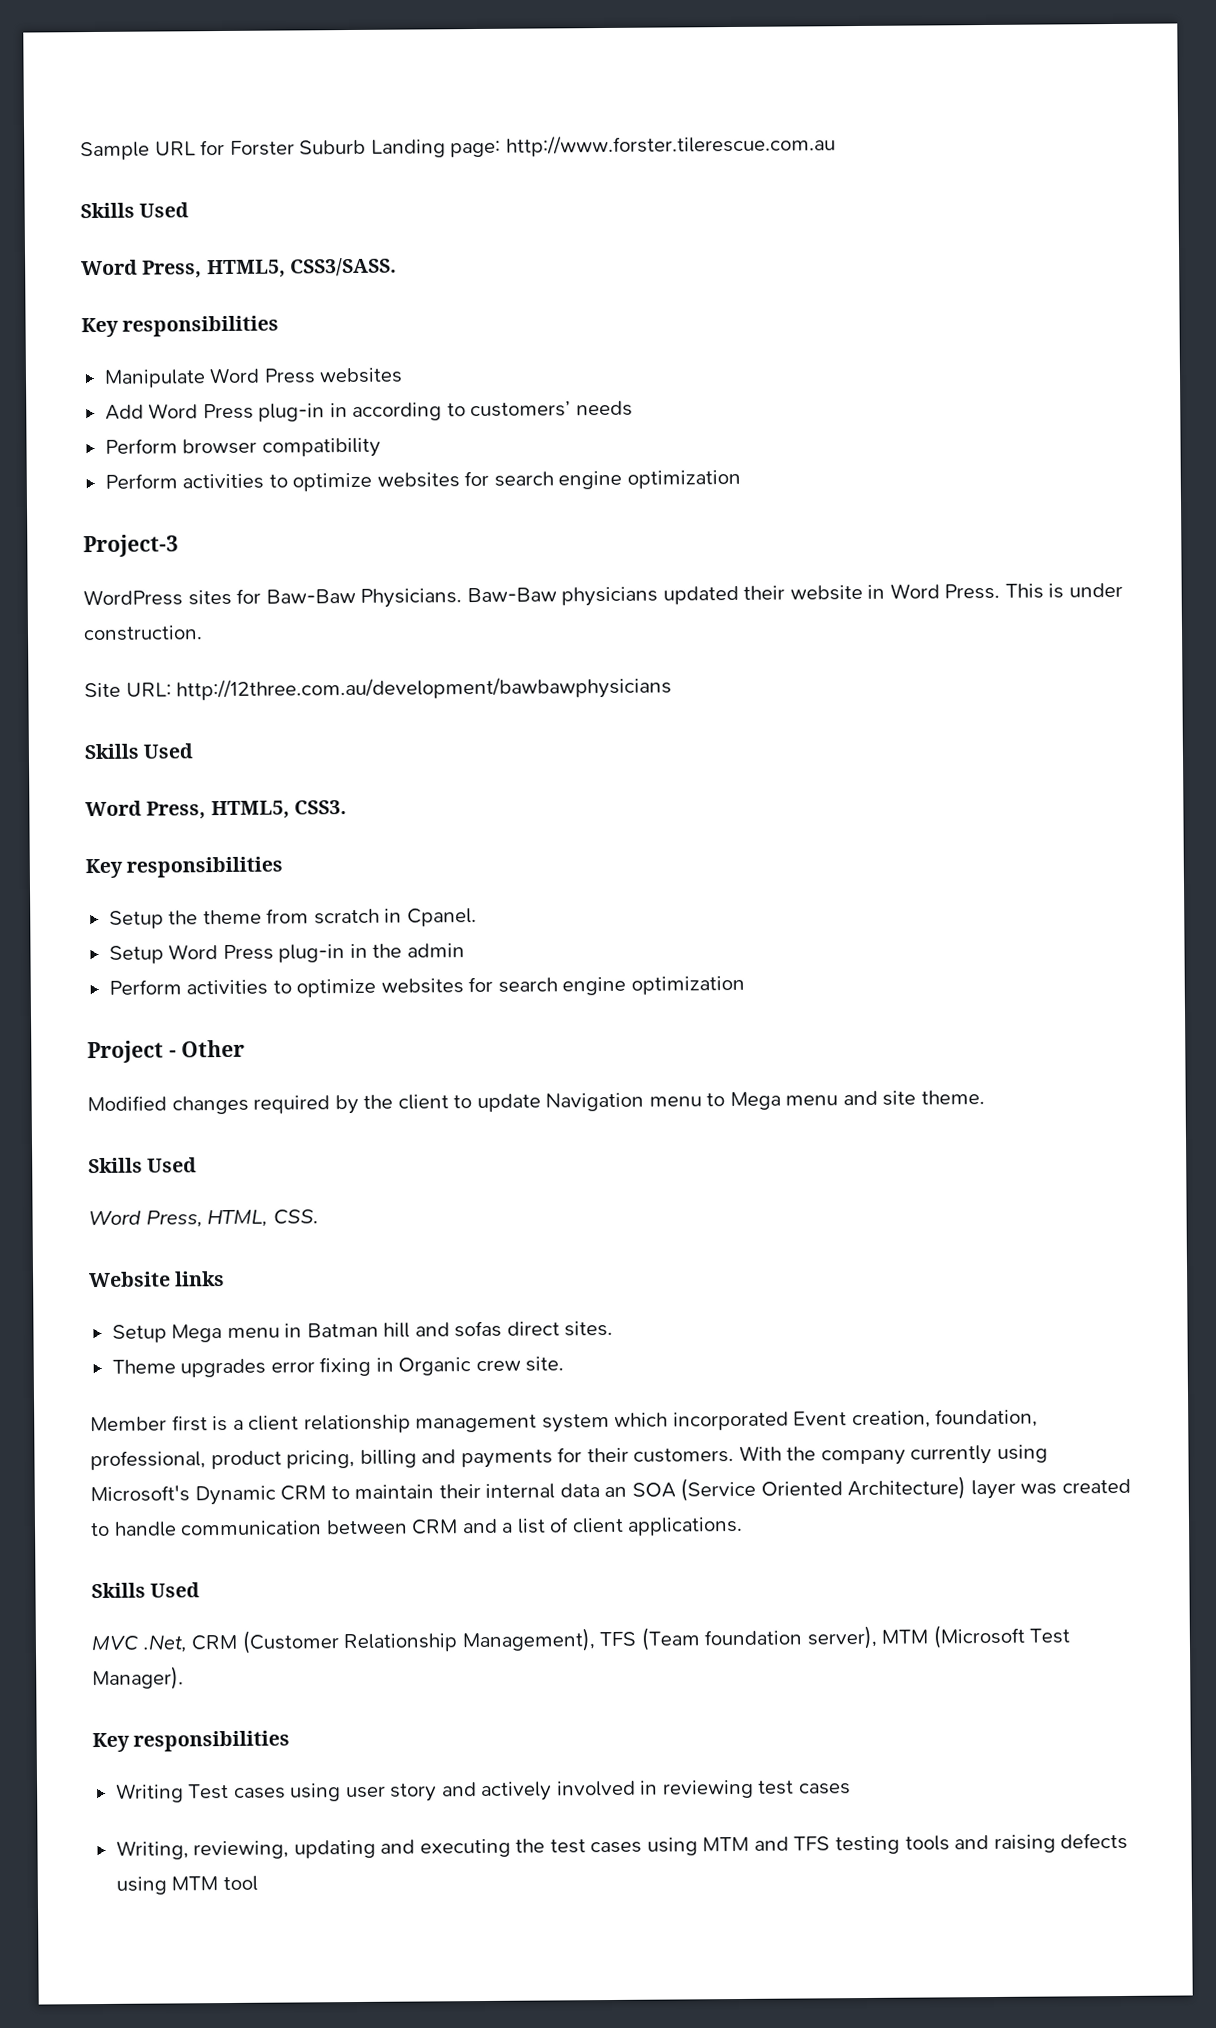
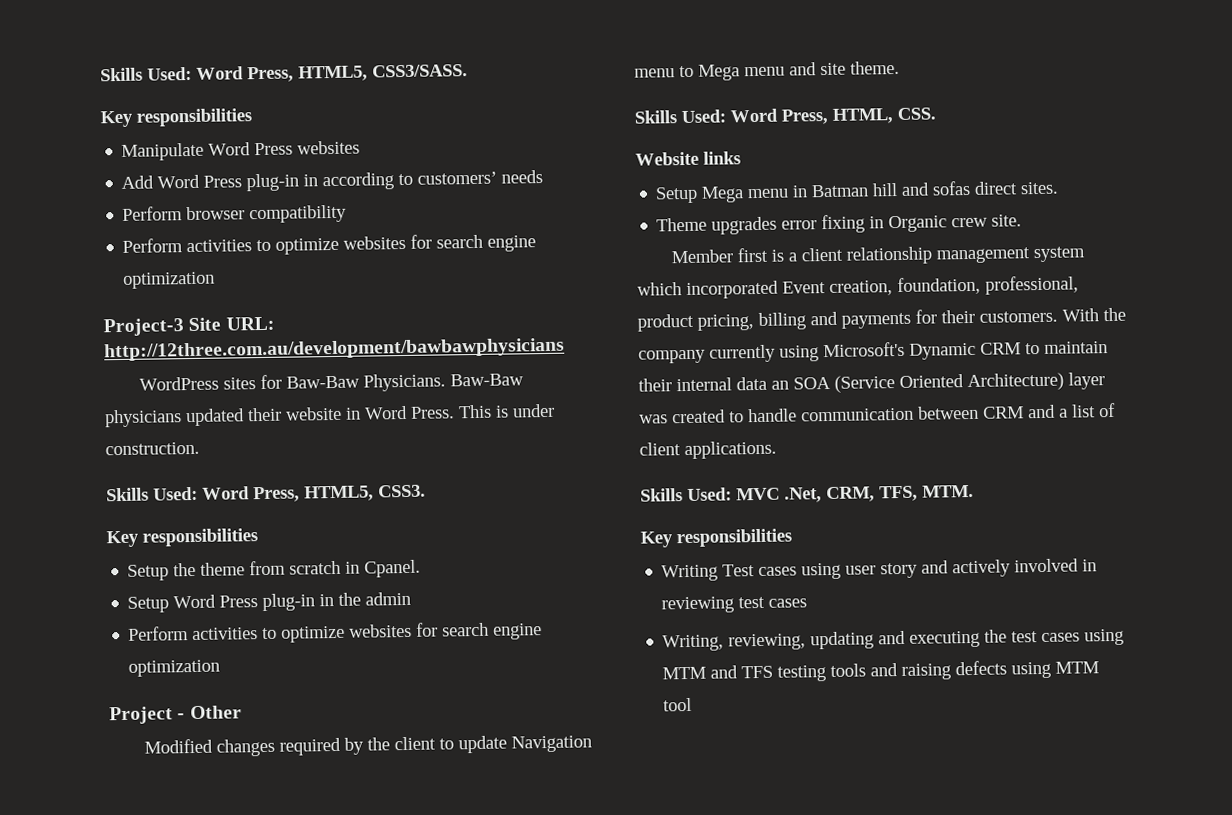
- Sample URL for Forster Suburb Landing page: http://www.forster.tilerescue.com.au
- Skills Used
- Word Press, HTML5, CSS3/SASS.
+ Skills Used: Word Press, HTML5, CSS3/SASS.
- Project-3
+ Project-3 Site URL: http://12three.com.au/development/bawbawphysicians
- Site URL: http://12three.com.au/development/bawbawphysicians
- Skills Used
- Word Press, HTML5, CSS3.
+ Skills Used: Word Press, HTML5, CSS3.
  Modified changes required by the client to update Navigation menu to Mega menu and site theme.
- Skills Used
- Word Press, HTML, CSS.
+ Skills Used: Word Press, HTML, CSS.
  With the company currently using Microsoft's Dynamic CRM to maintain their internal data an SOA (Service Oriented Architecture) layer was created to handle communication between CRM and a list of client applications.
- Skills Used
- MVC .Net, CRM (Customer Relationship Management), TFS (Team foundation server), MTM (Microsoft Test Manager).
+ Skills Used: MVC .Net, CRM, TFS, MTM.

